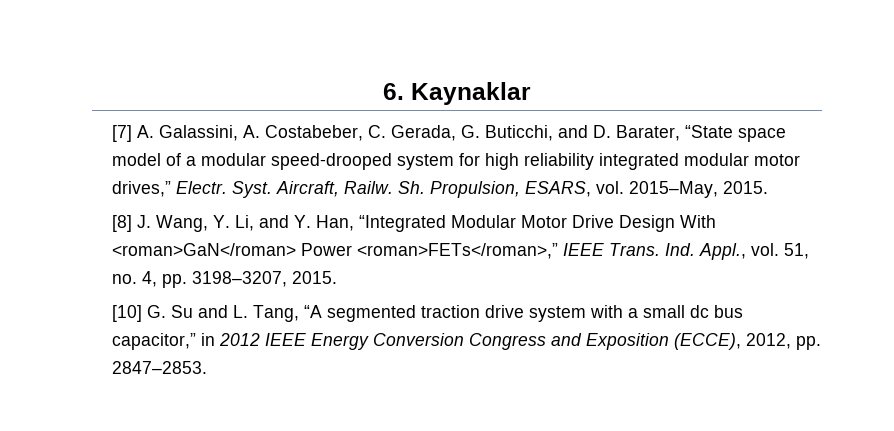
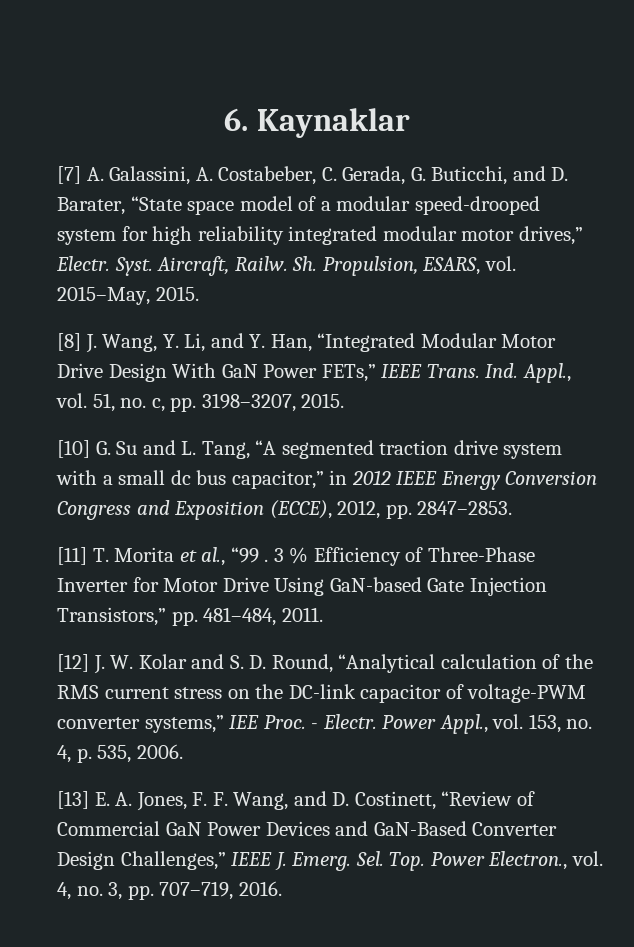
- [8] J. Wang, Y. Li, and Y. Han, “Integrated Modular Motor Drive Design With <roman>GaN</roman> Power <roman>FETs</roman>,” IEEE Trans.
+ [8] J. Wang, Y. Li, and Y. Han, “Integrated Modular Motor Drive Design With GaN Power FETs,” IEEE Trans.
- Ind. Appl., vol. 51, no. 4, pp. 3198–3207, 2015.
+ Ind. Appl., vol. 51, no. c, pp. 3198–3207, 2015.
+ [11] T. Morita et al., “99 . 3 % Efficiency of Three-Phase Inverter for Motor Drive Using GaN-based Gate Injection Transistors,” pp. 481–484, 2011.
+ [12] J. W. Kolar and S. D. Round, “Analytical calculation of the RMS current stress on the DC-link capacitor of voltage-PWM converter systems,” IEE Proc. - Electr. Power Appl., vol. 153, no. 4, p. 535, 2006.
+ [13] E. A. Jones, F. F. Wang, and D. Costinett, “Review of Commercial GaN Power Devices and GaN-Based Converter Design Challenges,” IEEE J. Emerg. Sel. Top. Power Electron., vol. 4, no. 3, pp. 707–719, 2016.

